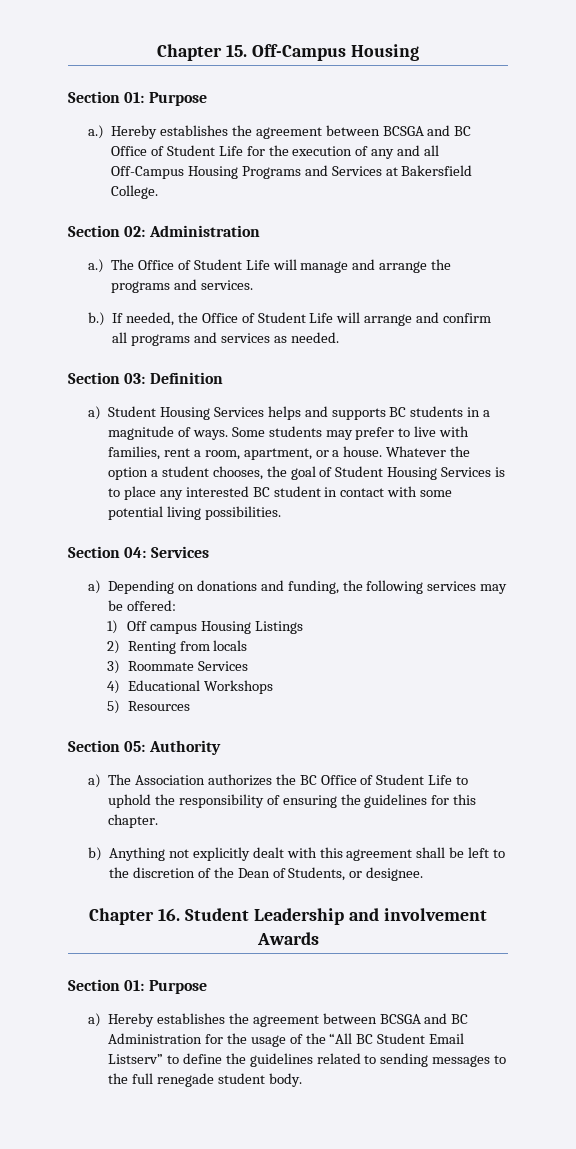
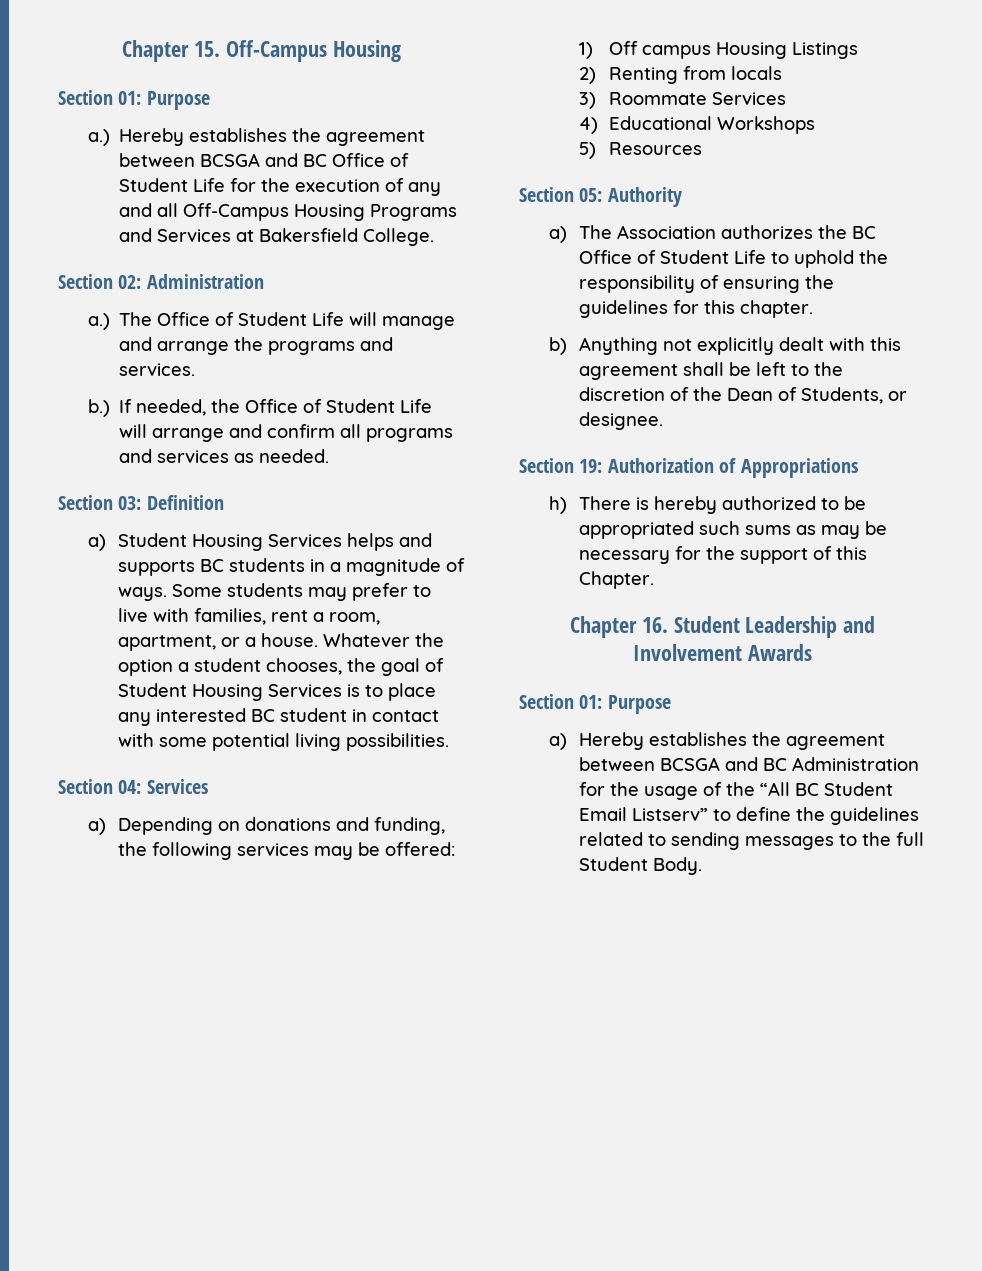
+ Section 19: Authorization of Appropriations
+ h) There is hereby authorized to be appropriated such sums as may be necessary for the support of this Chapter.
- Chapter 16. Student Leadership and involvement Awards
+ Chapter 16. Student Leadership and Involvement Awards
- a) Hereby establishes the agreement between BCSGA and BC Administration for the usage of the “All BC Student Email Listserv” to define the guidelines related to sending messages to the full renegade student body.
+ a) Hereby establishes the agreement between BCSGA and BC Administration for the usage of the “All BC Student Email Listserv” to define the guidelines related to sending messages to the full Student Body.

